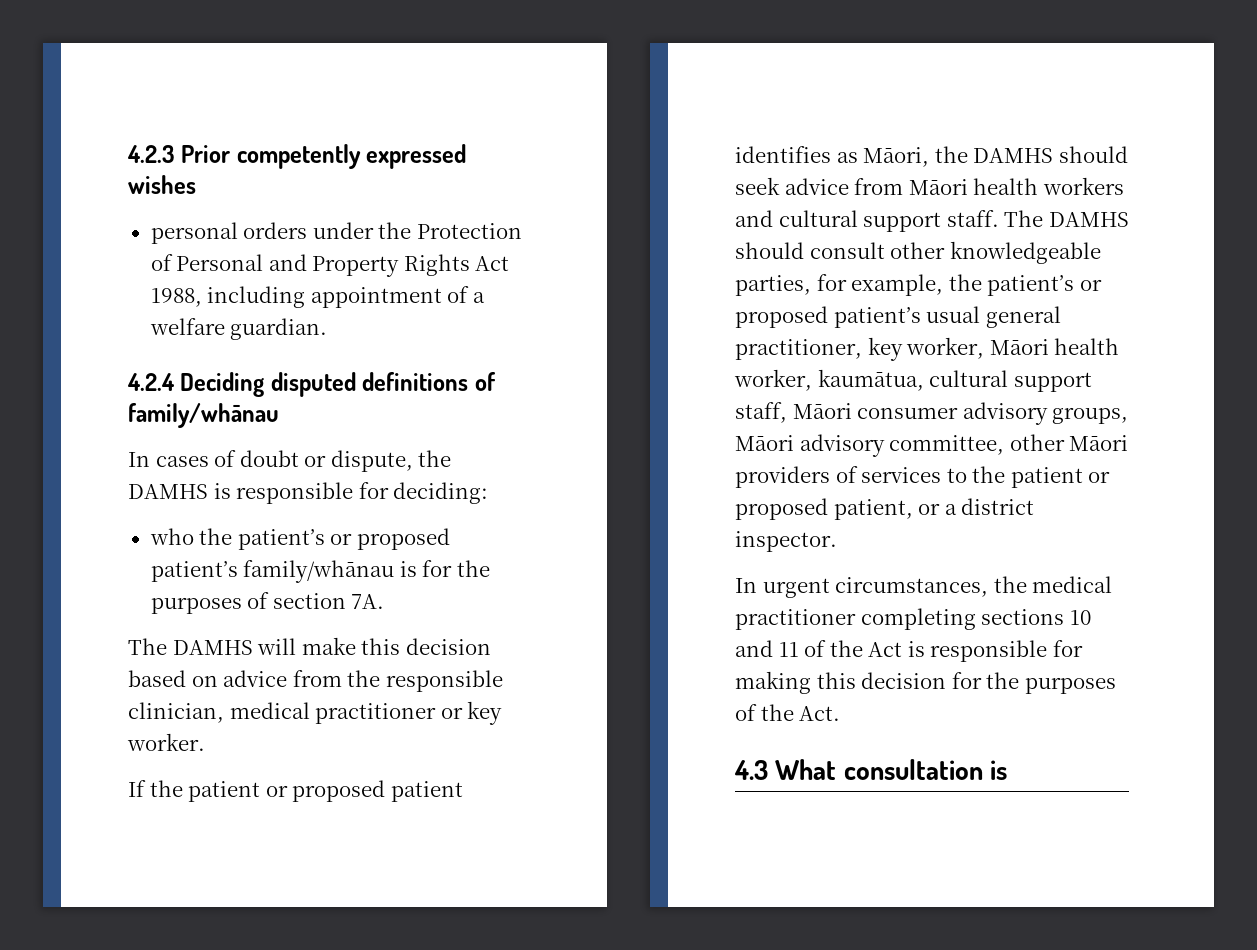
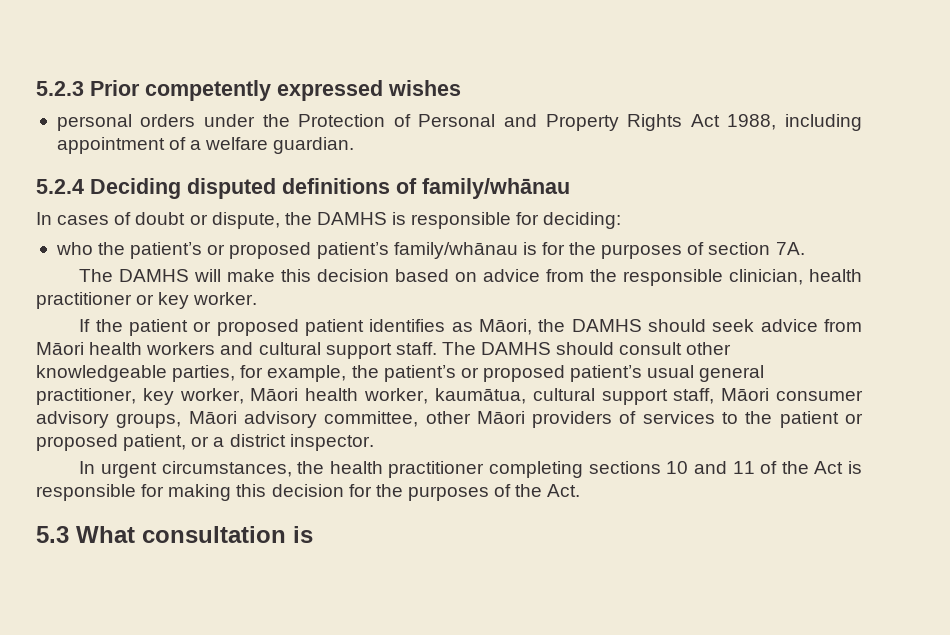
- 4.2.3 Prior competently expressed wishes
+ 5.2.3 Prior competently expressed wishes
- 4.2.4 Deciding disputed definitions of family/whānau
+ 5.2.4 Deciding disputed definitions of family/whānau
- The DAMHS will make this decision based on advice from the responsible clinician, medical practitioner or key worker.
+ The DAMHS will make this decision based on advice from the responsible clinician, health practitioner or key worker.
- In urgent circumstances, the medical practitioner completing sections 10 and 11 of the Act is responsible for making this decision for the purposes of the Act.
+ In urgent circumstances, the health practitioner completing sections 10 and 11 of the Act is responsible for making this decision for the purposes of the Act.
- 4.3 What consultation is
+ 5.3 What consultation is

